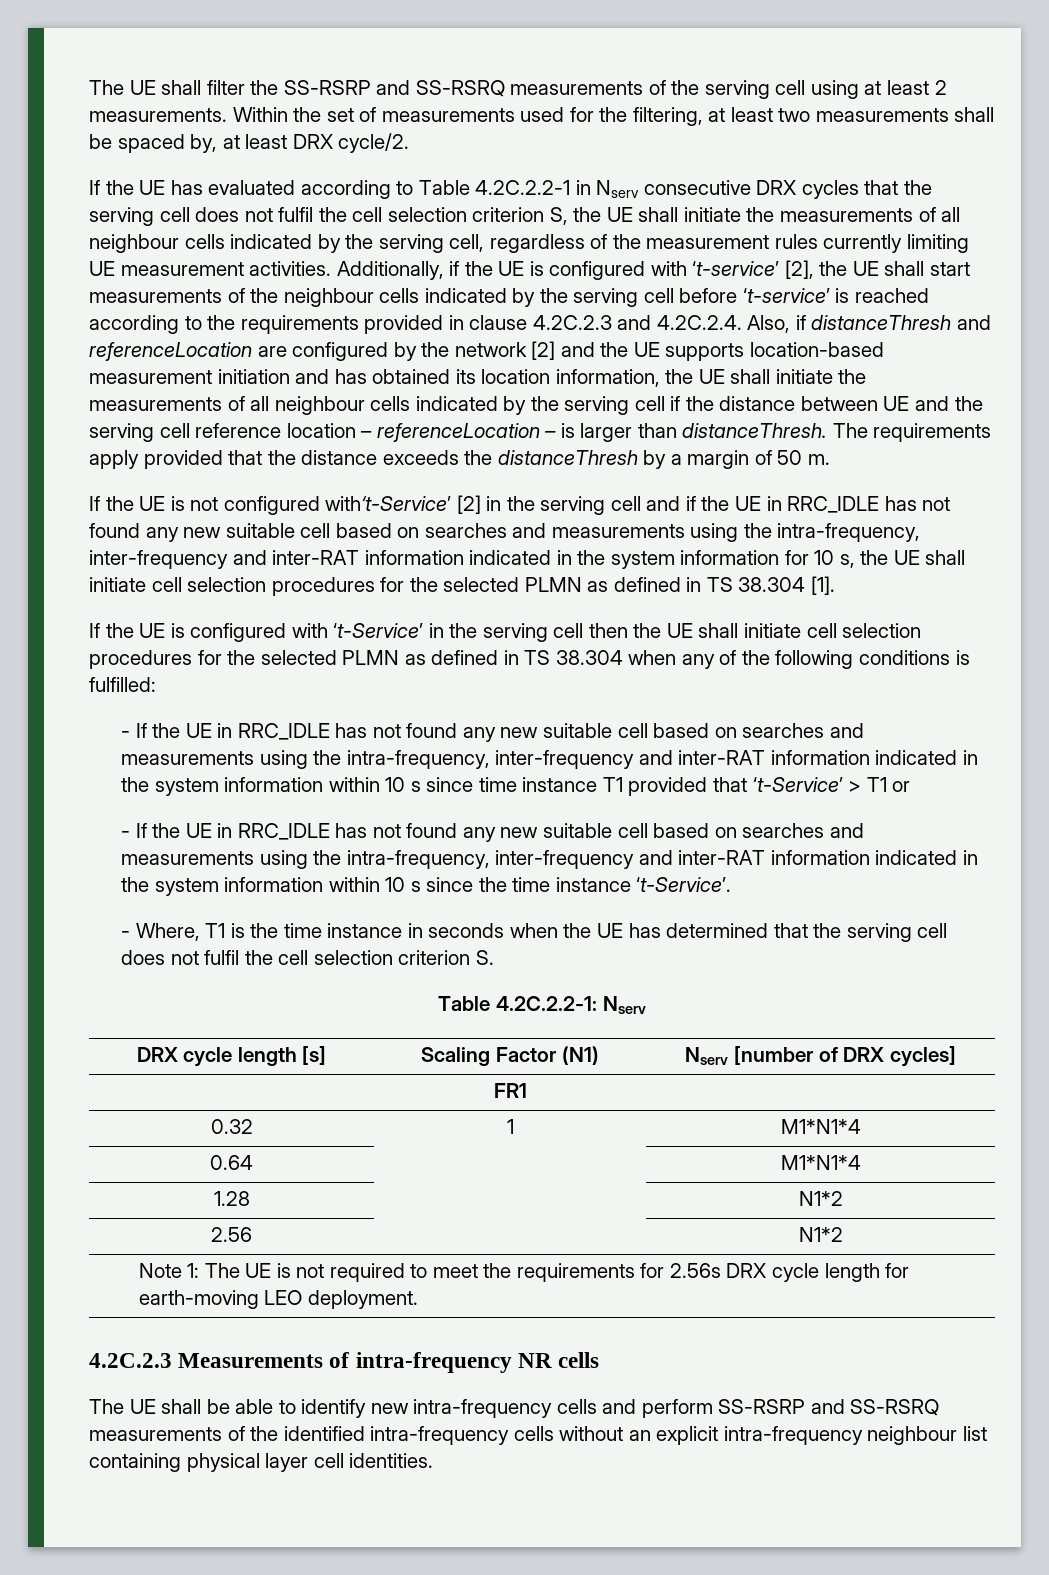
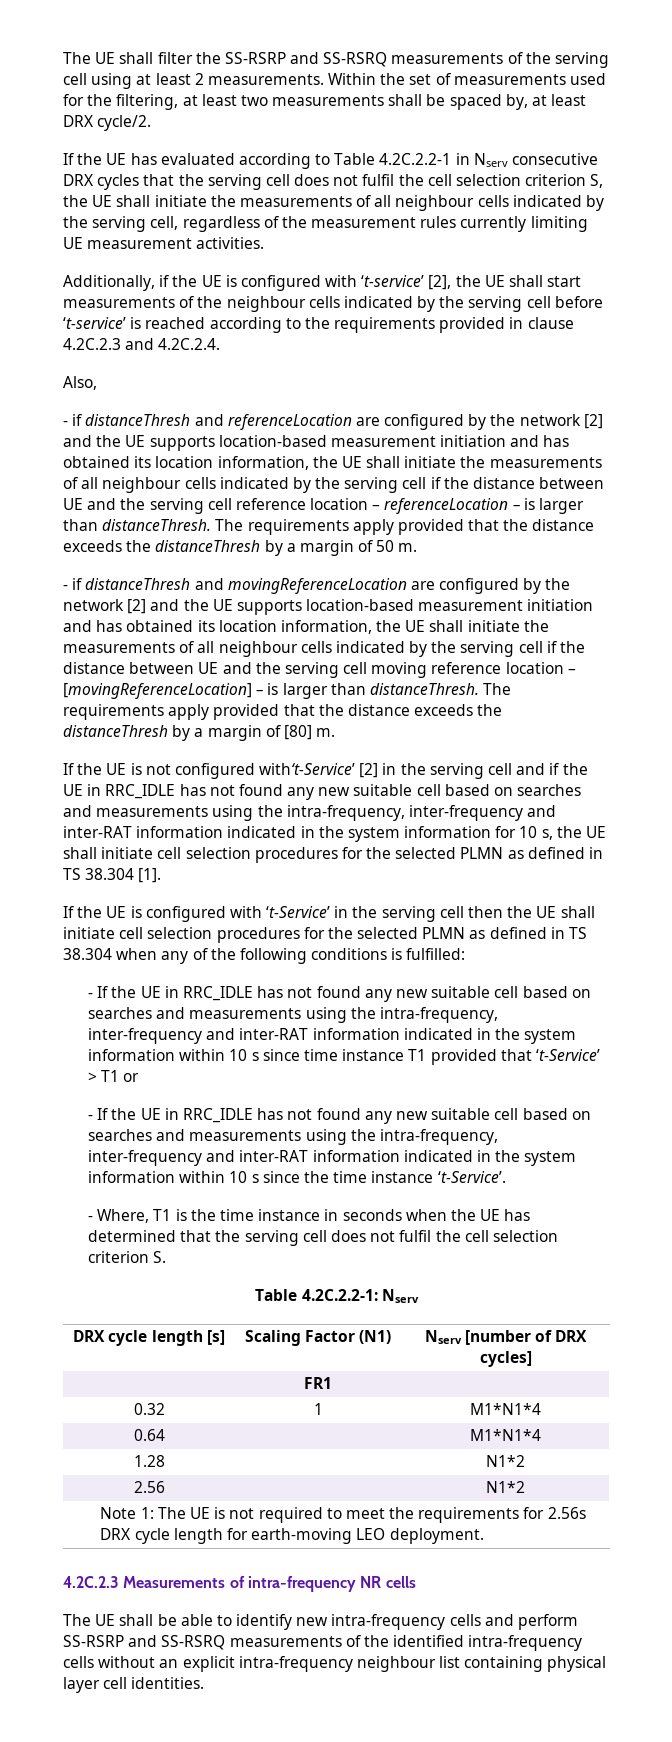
- If the UE has evaluated according to Table 4.2C.2.2-1 in Nserv consecutive DRX cycles that the serving cell does not fulfil the cell selection criterion S, the UE shall initiate the measurements of all neighbour cells indicated by the serving cell, regardless of the measurement rules currently limiting UE measurement activities. Additionally, if the UE is configured with ‘t-service’ [2], the UE shall start measurements of the neighbour cells indicated by the serving cell before ‘t-service’ is reached according to the requirements provided in clause 4.2C.2.3 and 4.2C.2.4. Also, if distanceThresh and referenceLocation are configured by the network [2] and the UE supports location-based measurement initiation and has obtained its location information, the UE shall initiate the measurements of all neighbour cells indicated by the serving cell if the distance between UE and the serving cell reference location – referenceLocation – is larger than distanceThresh.
+ If the UE has evaluated according to Table 4.2C.2.2-1 in Nserv consecutive DRX cycles that the serving cell does not fulfil the cell selection criterion S, the UE shall initiate the measurements of all neighbour cells indicated by the serving cell, regardless of the measurement rules currently limiting UE measurement activities.
+ Additionally, if the UE is configured with ‘t-service’ [2], the UE shall start measurements of the neighbour cells indicated by the serving cell before ‘t-service’ is reached according to the requirements provided in clause 4.2C.2.3 and 4.2C.2.4.
+ Also,
+ - if distanceThresh and referenceLocation are configured by the network [2] and the UE supports location-based measurement initiation and has obtained its location information, the UE shall initiate the measurements of all neighbour cells indicated by the serving cell if the distance between UE and the serving cell reference location – referenceLocation – is larger than distanceThresh.
+ - if distanceThresh and movingReferenceLocation are configured by the network [2] and the UE supports location-based measurement initiation and has obtained its location information, the UE shall initiate the measurements of all neighbour cells indicated by the serving cell if the distance between UE and the serving cell moving reference location – [movingReferenceLocation] – is larger than distanceThresh. The requirements apply provided that the distance exceeds the distanceThresh by a margin of [80] m.

